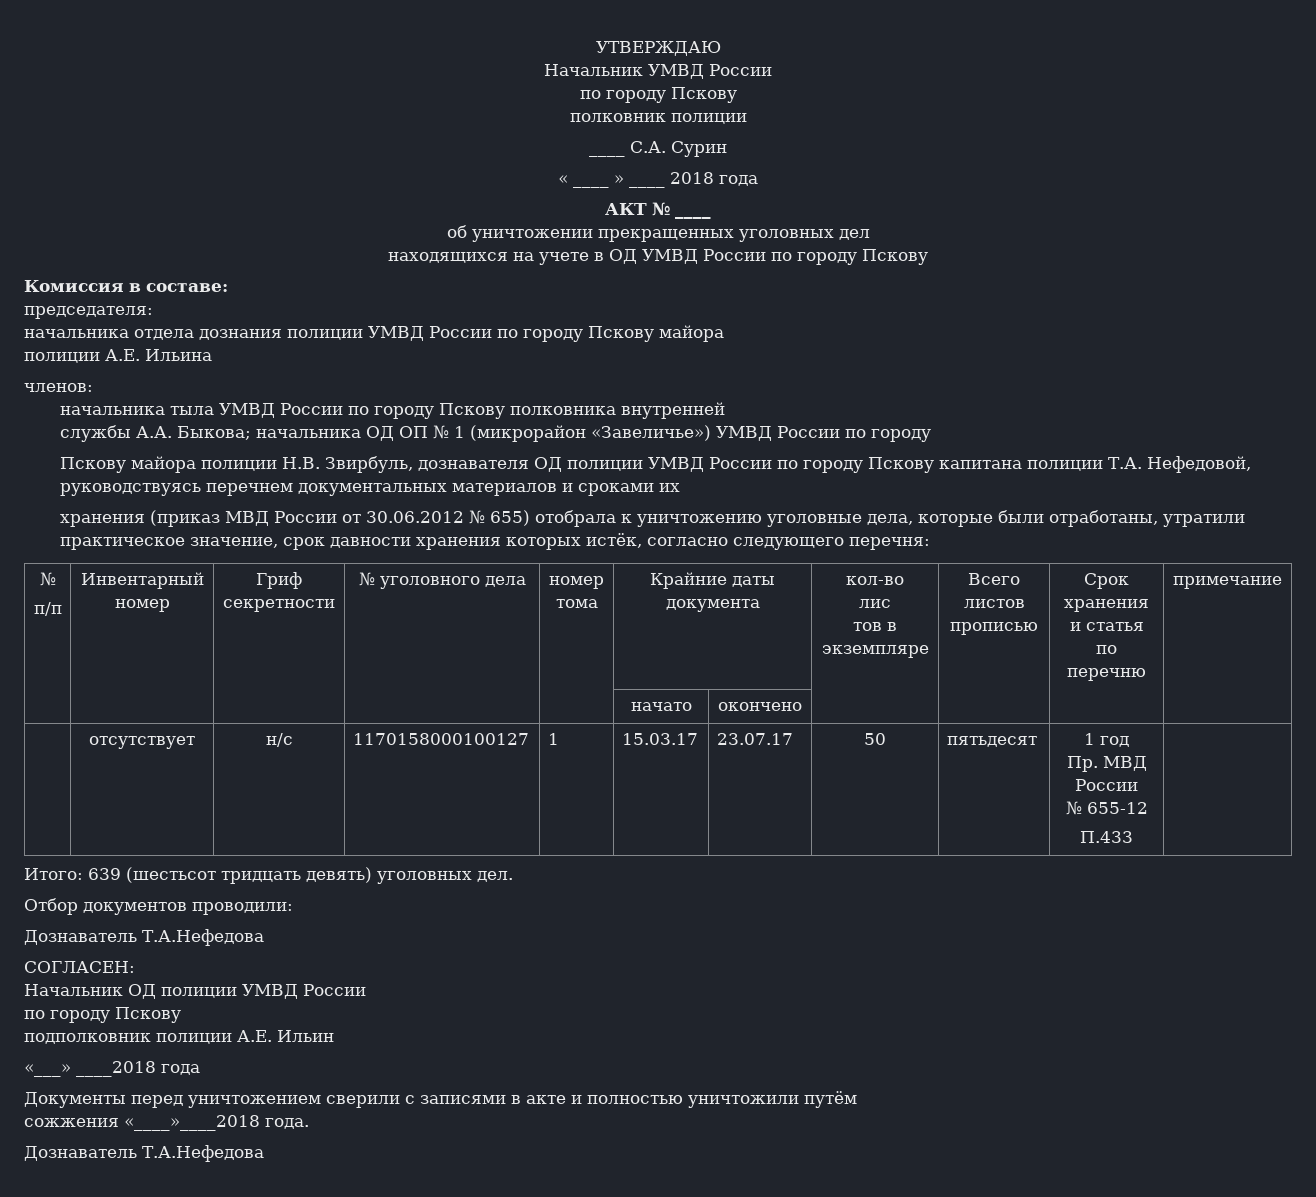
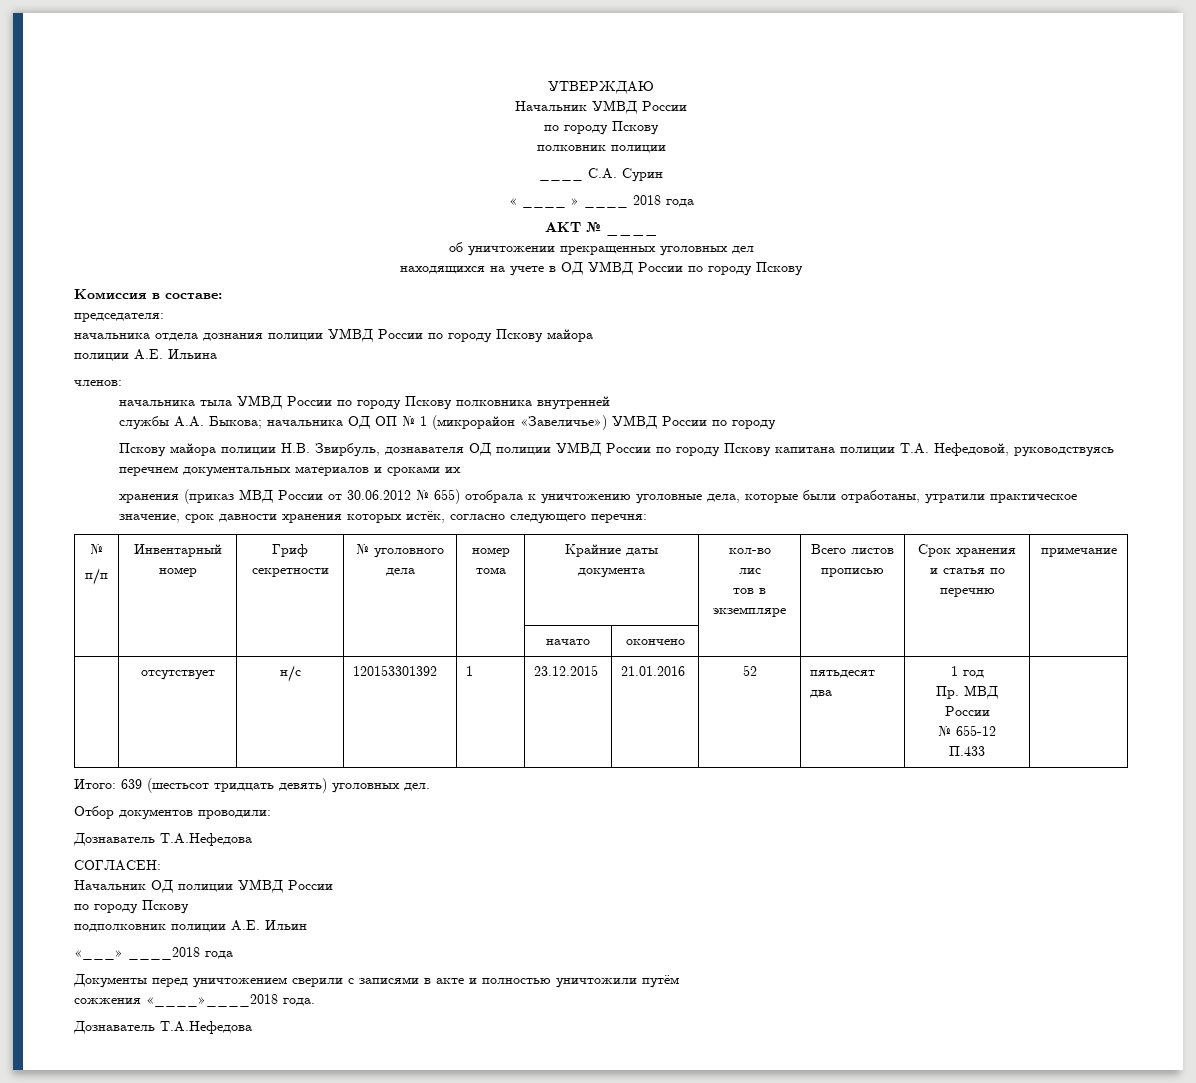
- | отсутствует | н/с | 1170158000100127 | 1 | 15.03.17 | 23.07.17 | 50 | пятьдесят | 1 год
+ | отсутствует | н/с | 120153301392 | 1 | 23.12.2015 | 21.01.2016 | 52 | пятьдесят два | 1 год

